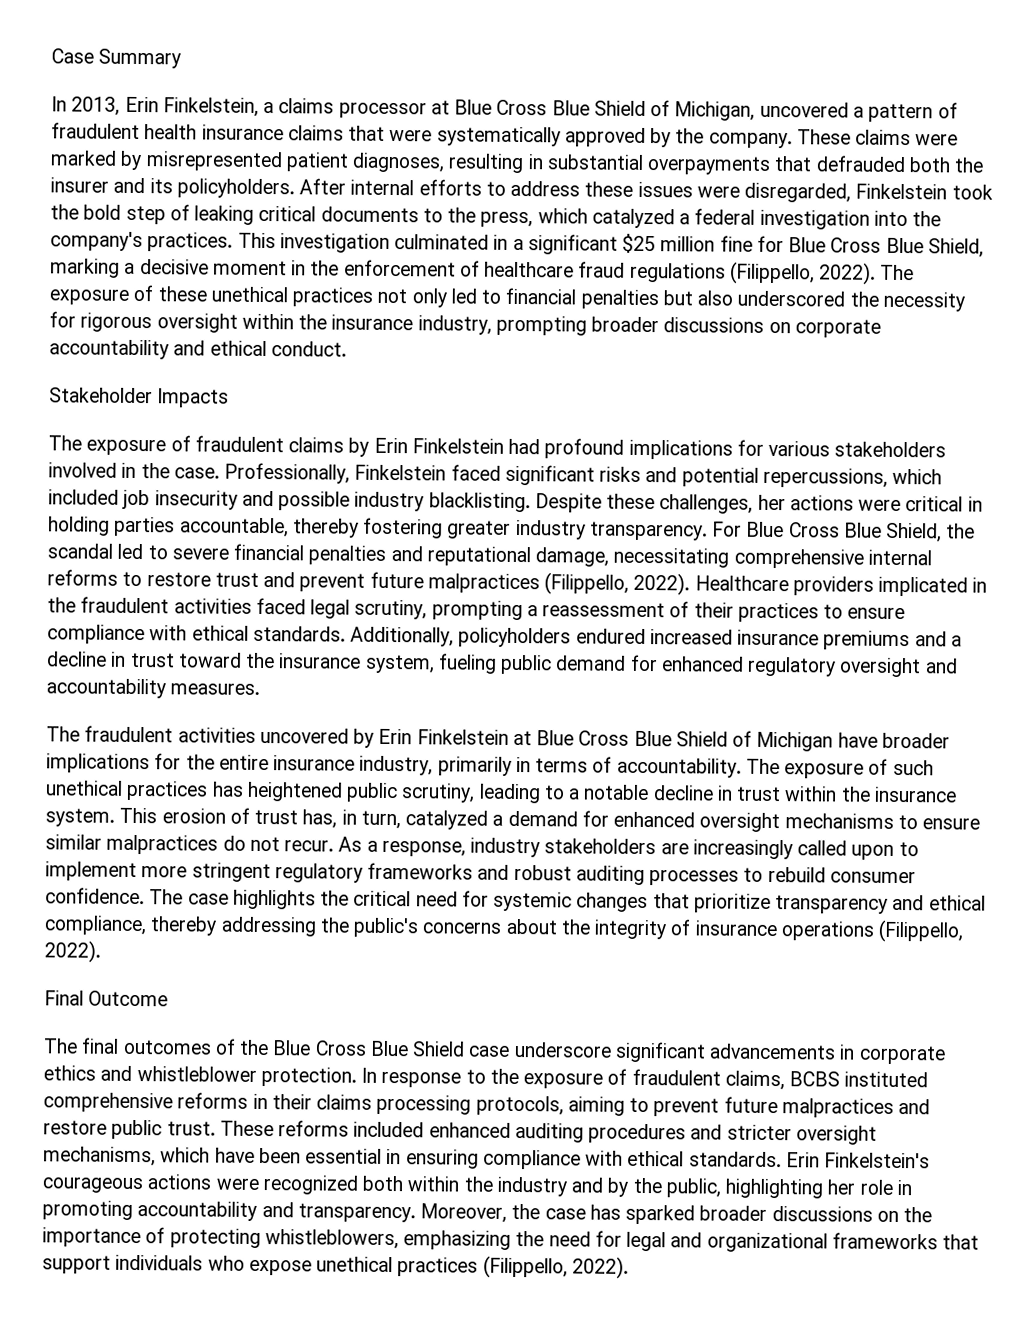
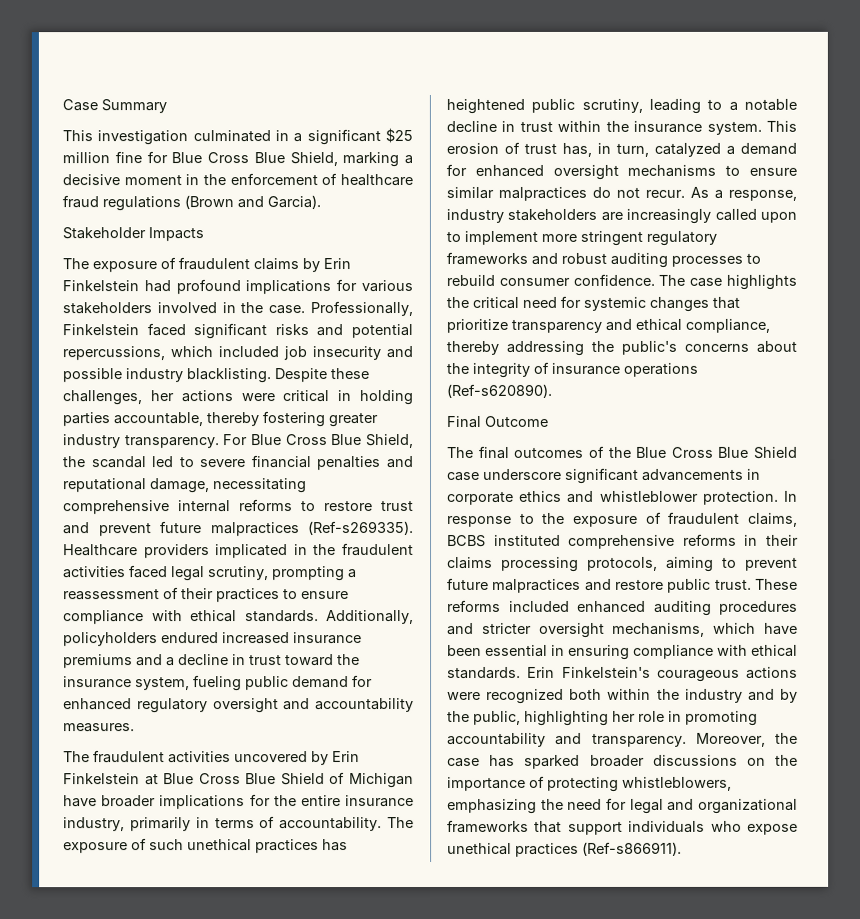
- In 2013, Erin Finkelstein, a claims processor at Blue Cross Blue Shield of Michigan, uncovered a pattern of fraudulent health insurance claims that were systematically approved by the company. These claims were marked by misrepresented patient diagnoses, resulting in substantial overpayments that defrauded both the insurer and its policyholders. After internal efforts to address these issues were disregarded, Finkelstein took the bold step of leaking critical documents to the press, which catalyzed a federal investigation into the company's practices. This investigation culminated in a significant $25 million fine for Blue Cross Blue Shield, marking a decisive moment in the enforcement of healthcare fraud regulations (Filippello, 2022). The exposure of these unethical practices not only led to financial penalties but also underscored the necessity for rigorous oversight within the insurance industry, prompting broader discussions on corporate accountability and ethical conduct.
+ This investigation culminated in a significant $25 million fine for Blue Cross Blue Shield, marking a decisive moment in the enforcement of healthcare fraud regulations (Brown and Garcia).
- For Blue Cross Blue Shield, the scandal led to severe financial penalties and reputational damage, necessitating comprehensive internal reforms to restore trust and prevent future malpractices (Filippello, 2022).
+ For Blue Cross Blue Shield, the scandal led to severe financial penalties and reputational damage, necessitating comprehensive internal reforms to restore trust and prevent future malpractices (Ref-s269335).
- The case highlights the critical need for systemic changes that prioritize transparency and ethical compliance, thereby addressing the public's concerns about the integrity of insurance operations (Filippello, 2022).
+ The case highlights the critical need for systemic changes that prioritize transparency and ethical compliance, thereby addressing the public's concerns about the integrity of insurance operations (Ref-s620890).
- Moreover, the case has sparked broader discussions on the importance of protecting whistleblowers, emphasizing the need for legal and organizational frameworks that support individuals who expose unethical practices (Filippello, 2022).
+ Moreover, the case has sparked broader discussions on the importance of protecting whistleblowers, emphasizing the need for legal and organizational frameworks that support individuals who expose unethical practices (Ref-s866911).

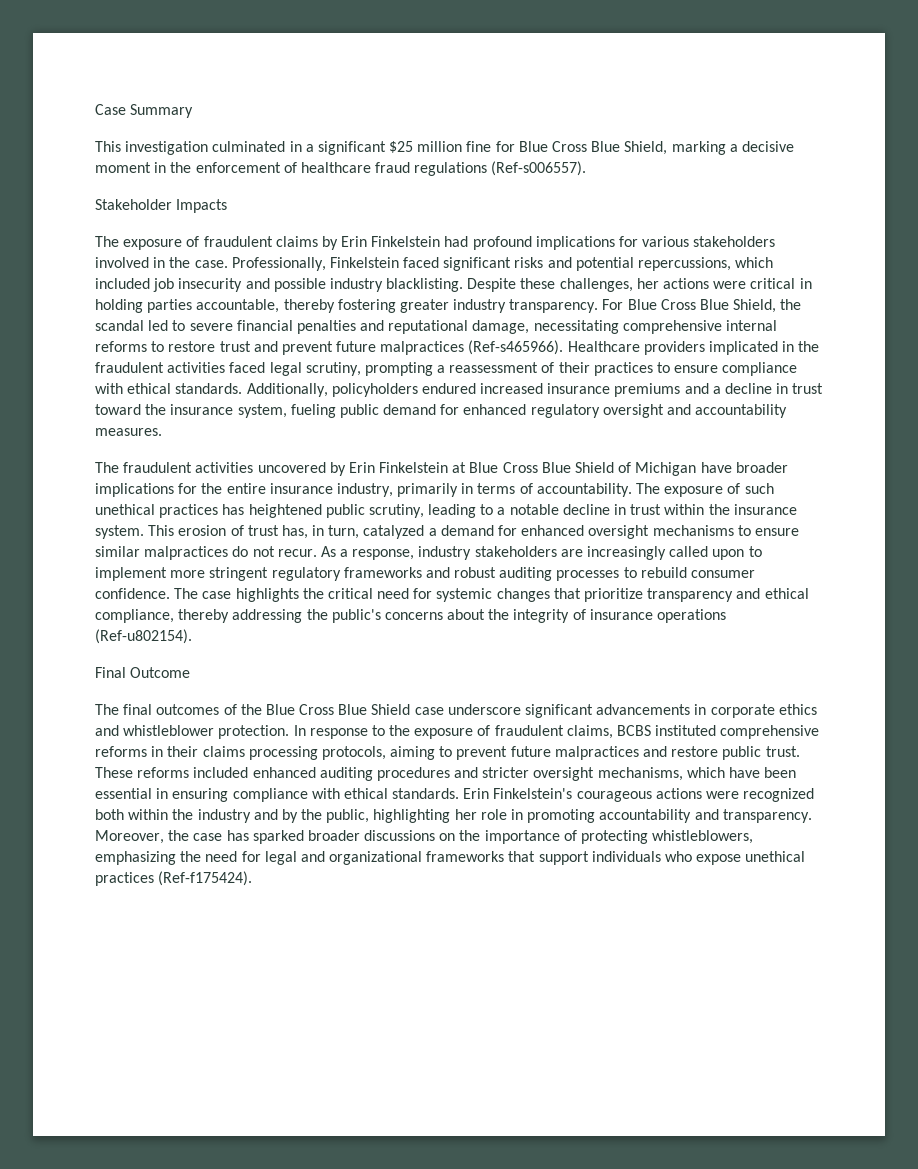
- This investigation culminated in a significant $25 million fine for Blue Cross Blue Shield, marking a decisive moment in the enforcement of healthcare fraud regulations (Brown and Garcia).
+ This investigation culminated in a significant $25 million fine for Blue Cross Blue Shield, marking a decisive moment in the enforcement of healthcare fraud regulations (Ref-s006557).
- For Blue Cross Blue Shield, the scandal led to severe financial penalties and reputational damage, necessitating comprehensive internal reforms to restore trust and prevent future malpractices (Ref-s269335).
+ For Blue Cross Blue Shield, the scandal led to severe financial penalties and reputational damage, necessitating comprehensive internal reforms to restore trust and prevent future malpractices (Ref-s465966).
- The case highlights the critical need for systemic changes that prioritize transparency and ethical compliance, thereby addressing the public's concerns about the integrity of insurance operations (Ref-s620890).
+ The case highlights the critical need for systemic changes that prioritize transparency and ethical compliance, thereby addressing the public's concerns about the integrity of insurance operations (Ref-u802154).
- Moreover, the case has sparked broader discussions on the importance of protecting whistleblowers, emphasizing the need for legal and organizational frameworks that support individuals who expose unethical practices (Ref-s866911).
+ Moreover, the case has sparked broader discussions on the importance of protecting whistleblowers, emphasizing the need for legal and organizational frameworks that support individuals who expose unethical practices (Ref-f175424).

